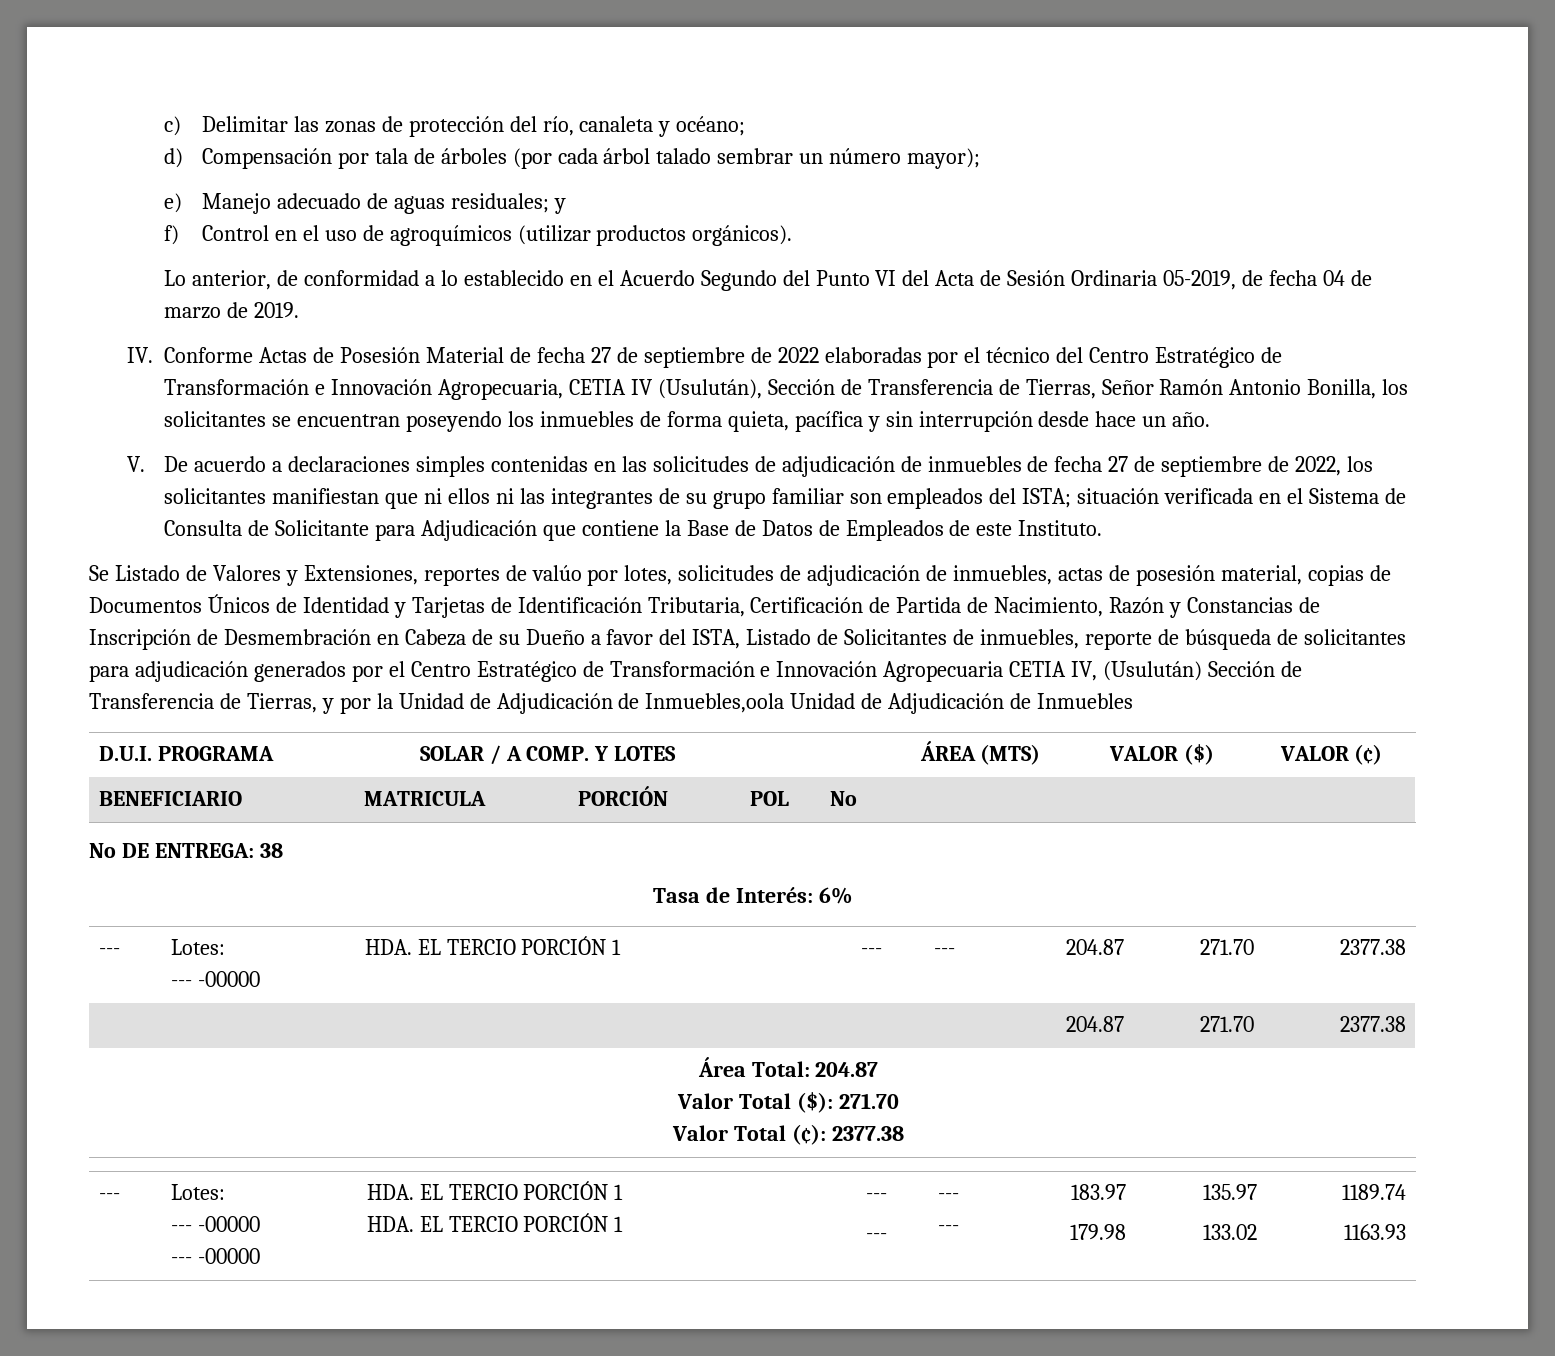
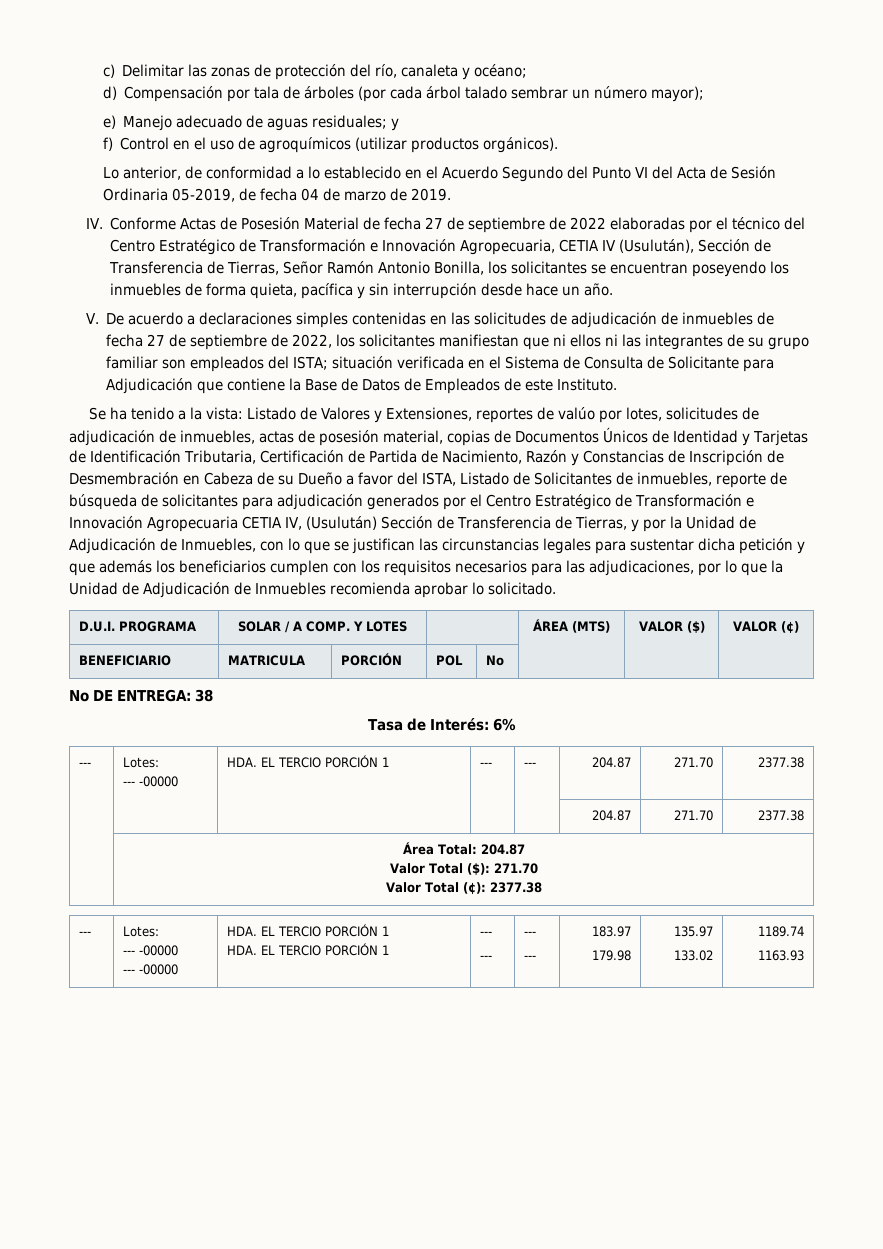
- Se Listado de Valores y Extensiones, reportes de valúo por lotes, solicitudes de adjudicación de inmuebles, actas de posesión material, copias de Documentos Únicos de Identidad y Tarjetas de Identificación Tributaria, Certificación de Partida de Nacimiento, Razón y Constancias de Inscripción de Desmembración en Cabeza de su Dueño a favor del ISTA, Listado de Solicitantes de inmuebles, reporte de búsqueda de solicitantes para adjudicación generados por el Centro Estratégico de Transformación e Innovación Agropecuaria CETIA IV, (Usulután) Sección de Transferencia de Tierras, y por la Unidad de Adjudicación de Inmuebles,oola Unidad de Adjudicación de Inmuebles
+ Se ha tenido a la vista: Listado de Valores y Extensiones, reportes de valúo por lotes, solicitudes de adjudicación de inmuebles, actas de posesión material, copias de Documentos Únicos de Identidad y Tarjetas de Identificación Tributaria, Certificación de Partida de Nacimiento, Razón y Constancias de Inscripción de Desmembración en Cabeza de su Dueño a favor del ISTA, Listado de Solicitantes de inmuebles, reporte de búsqueda de solicitantes para adjudicación generados por el Centro Estratégico de Transformación e Innovación Agropecuaria CETIA IV, (Usulután) Sección de Transferencia de Tierras, y por la Unidad de Adjudicación de Inmuebles, con lo que se justifican las circunstancias legales para sustentar dicha petición y que además los beneficiarios cumplen con los requisitos necesarios para las adjudicaciones, por lo que la Unidad de Adjudicación de Inmuebles recomienda aprobar lo solicitado.

